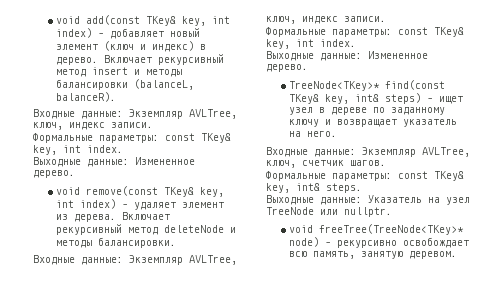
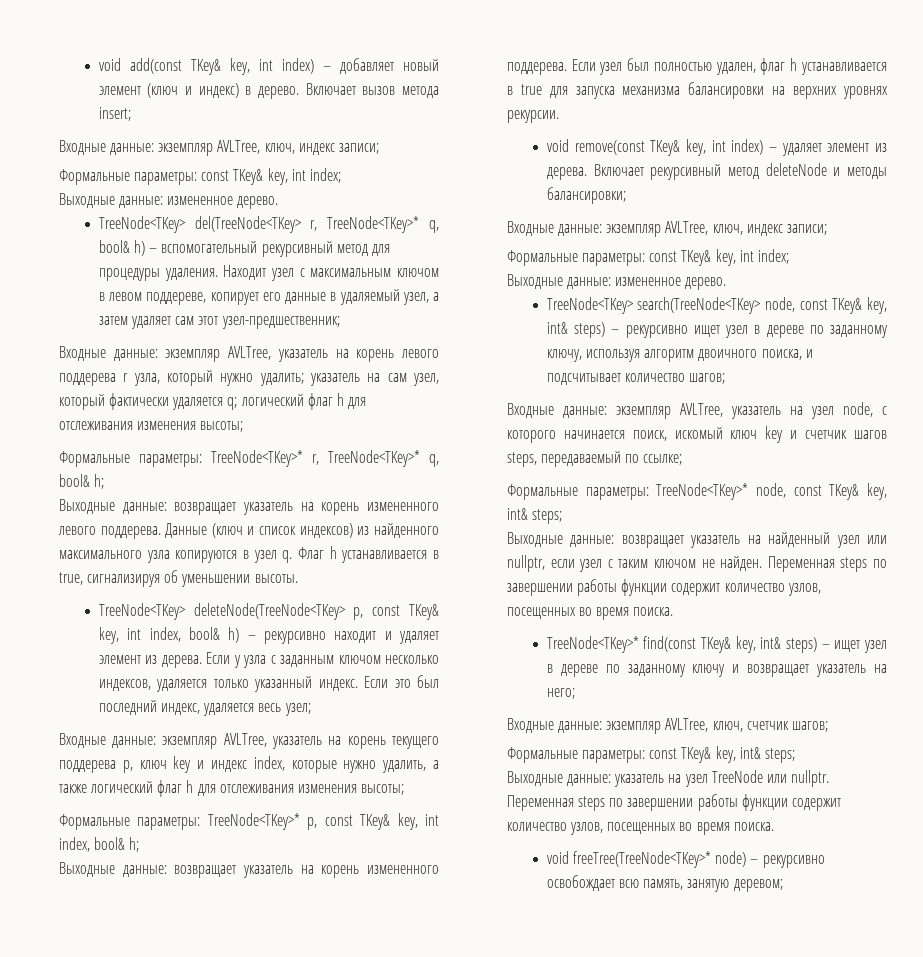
- Включает рекурсивный метод insert и методы балансировки (balanceL, balanceR).
- Входные данные: Экземпляр AVLTree, ключ, индекс записи.
- Формальные параметры: const TKey& key, int index.
- Выходные данные: Измененное дерево.
+ Включает вызов метода insert;
+ Входные данные: экземпляр AVLTree, ключ, индекс записи;
+ Формальные параметры: const TKey& key, int index;
+ Выходные данные: измененное дерево.
+ TreeNode<TKey> del(TreeNode<TKey> r, TreeNode<TKey>* q, bool& h) – вспомогательный рекурсивный метод для процедуры удаления. Находит узел с максимальным ключом в левом поддереве, копирует его данные в удаляемый узел, а затем удаляет сам этот узел-предшественник;
+ Входные данные: экземпляр AVLTree, указатель на корень левого поддерева r узла, который нужно удалить; указатель на сам узел, который фактически удаляется q; логический флаг h для отслеживания изменения высоты;
+ Формальные параметры: TreeNode<TKey>* r, TreeNode<TKey>* q, bool& h;
+ Выходные данные: возвращает указатель на корень измененного левого поддерева. Данные (ключ и список индексов) из найденного максимального узла копируются в узел q. Флаг h устанавливается в true, сигнализируя об уменьшении высоты.
+ TreeNode<TKey> deleteNode(TreeNode<TKey> p, const TKey& key, int index, bool& h) – рекурсивно находит и удаляет элемент из дерева. Если у узла с заданным ключом несколько индексов, удаляется только указанный индекс. Если это был последний индекс, удаляется весь узел;
+ Входные данные: экземпляр AVLTree, указатель на корень текущего поддерева p, ключ key и индекс index, которые нужно удалить, а также логический флаг h для отслеживания изменения высоты;
+ Формальные параметры: TreeNode<TKey>* p, const TKey& key, int index, bool& h;
+ Выходные данные: возвращает указатель на корень измененного поддерева. Если узел был полностью удален, флаг h устанавливается в true для запуска механизма балансировки на верхних уровнях рекурсии.
- Включает рекурсивный метод deleteNode и методы балансировки.
- Входные данные: Экземпляр AVLTree, ключ, индекс записи.
- Формальные параметры: const TKey& key, int index.
- Выходные данные: Измененное дерево.
+ Включает рекурсивный метод deleteNode и методы балансировки;
+ Входные данные: экземпляр AVLTree, ключ, индекс записи;
+ Формальные параметры: const TKey& key, int index;
+ Выходные данные: измененное дерево.
+ TreeNode<TKey> search(TreeNode<TKey> node, const TKey& key, int& steps) – рекурсивно ищет узел в дереве по заданному ключу, используя алгоритм двоичного поиска, и подсчитывает количество шагов;
+ Входные данные: экземпляр AVLTree, указатель на узел node, с которого начинается поиск, искомый ключ key и счетчик шагов steps, передаваемый по ссылке;
+ Формальные параметры: TreeNode<TKey>* node, const TKey& key, int& steps;
+ Выходные данные: возвращает указатель на найденный узел или nullptr, если узел с таким ключом не найден. Переменная steps по завершении работы функции содержит количество узлов, посещенных во время поиска.
- TreeNode<TKey>* find(const TKey& key, int& steps) – ищет узел в дереве по заданному ключу и возвращает указатель на него.
- Входные данные: Экземпляр AVLTree, ключ, счетчик шагов.
+ TreeNode<TKey>* find(const TKey& key, int& steps) – ищет узел в дереве по заданному ключу и возвращает указатель на него;
+ Входные данные: экземпляр AVLTree, ключ, счетчик шагов;
- Формальные параметры: const TKey& key, int& steps.
- Выходные данные: Указатель на узел TreeNode или nullptr.
+ Формальные параметры: const TKey& key, int& steps;
+ Выходные данные: указатель на узел TreeNode или nullptr. Переменная steps по завершении работы функции содержит количество узлов, посещенных во время поиска.
- void freeTree(TreeNode<TKey>* node) – рекурсивно освобождает всю память, занятую деревом.
+ void freeTree(TreeNode<TKey>* node) – рекурсивно освобождает всю память, занятую деревом;

